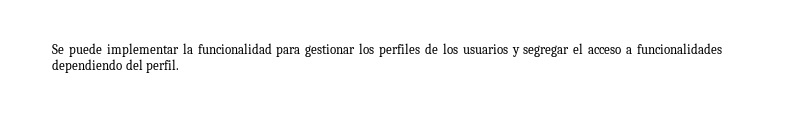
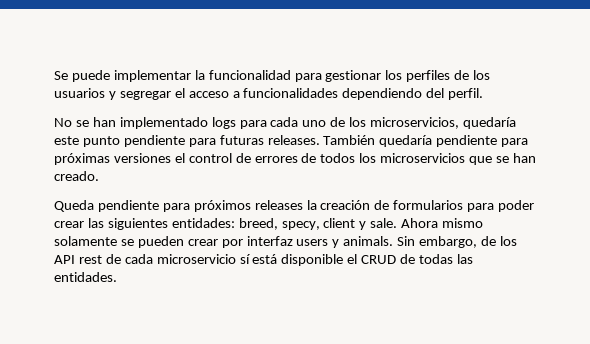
+ No se han implementado logs para cada uno de los microservicios, quedaría este punto pendiente para futuras releases. También quedaría pendiente para próximas versiones el control de errores de todos los microservicios que se han creado.
+ Queda pendiente para próximos releases la creación de formularios para poder crear las siguientes entidades: breed, specy, client y sale. Ahora mismo solamente se pueden crear por interfaz users y animals. Sin embargo, de los API rest de cada microservicio sí está disponible el CRUD de todas las entidades.

